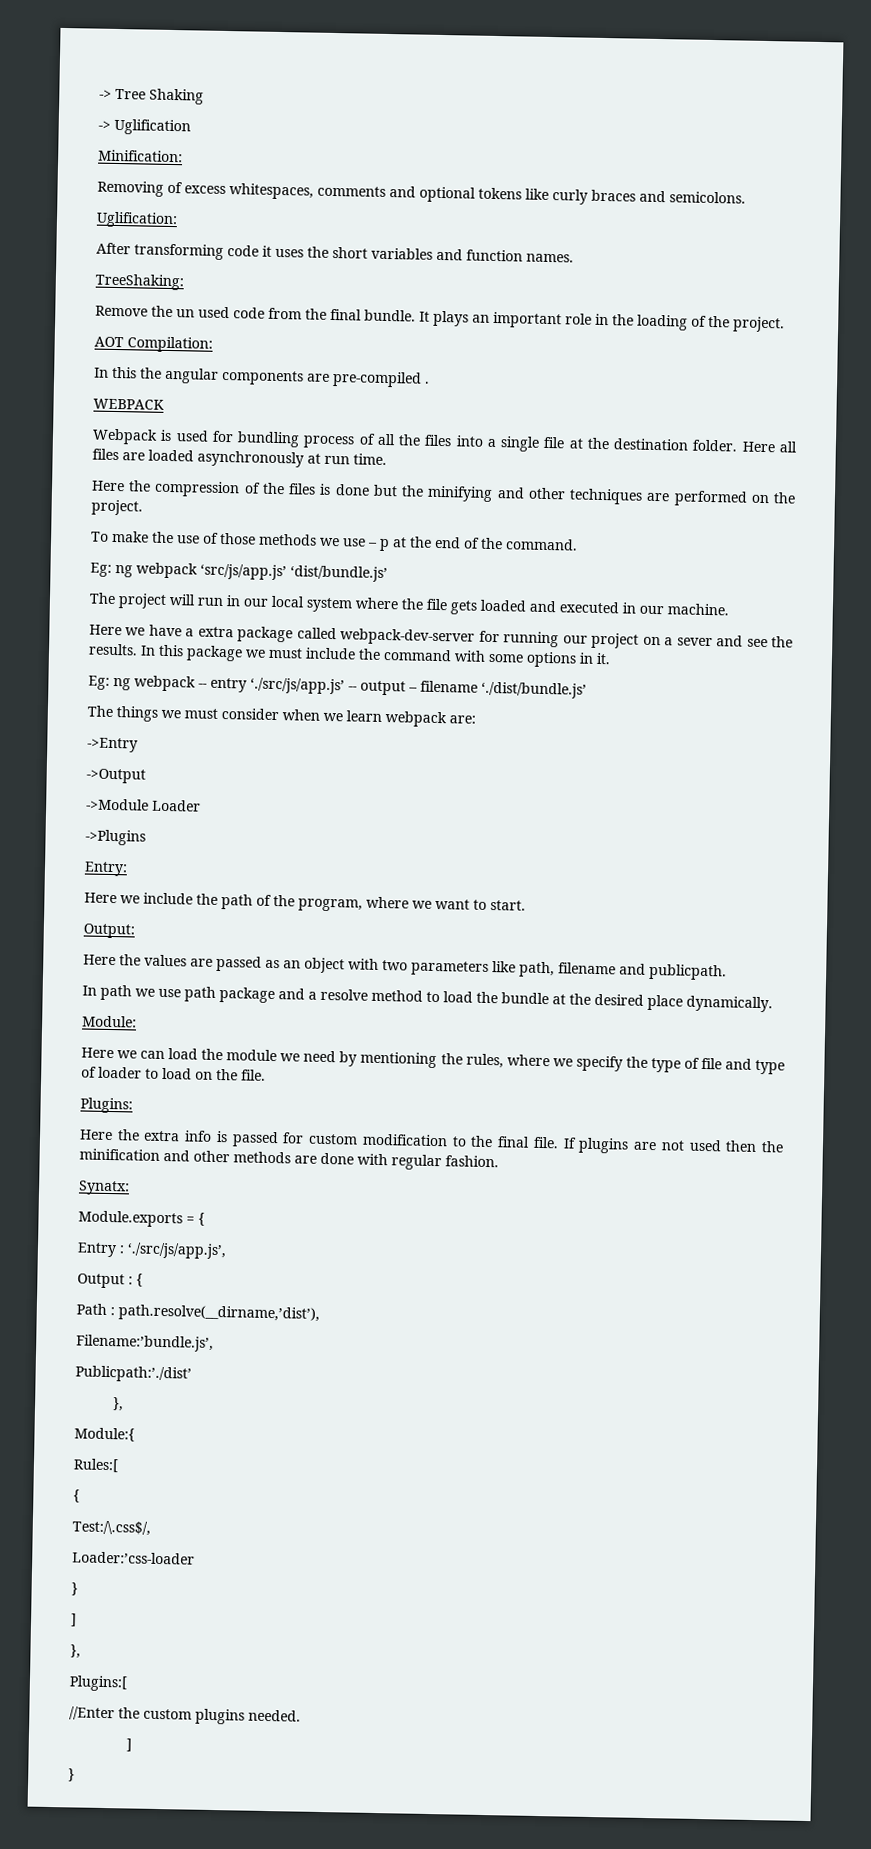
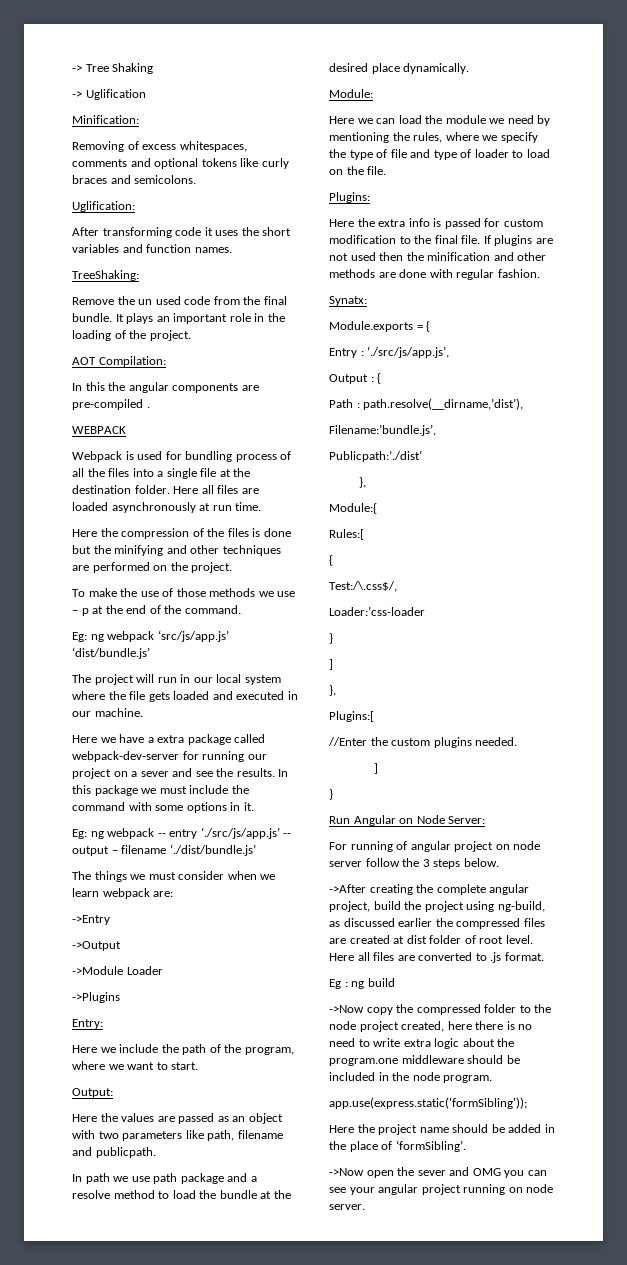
+ Run Angular on Node Server:
+ For running of angular project on node server follow the 3 steps below.
+ ->After creating the complete angular project, build the project using ng-build, as discussed earlier the compressed files are created at dist folder of root level. Here all files are converted to .js format.
+ Eg : ng build
+ ->Now copy the compressed folder to the node project created, here there is no need to write extra logic about the program.one middleware should be included in the node program.
+ app.use(express.static('formSibling'));
+ Here the project name should be added in the place of ‘formSibling’.
+ ->Now open the sever and OMG you can see your angular project running on node server.

